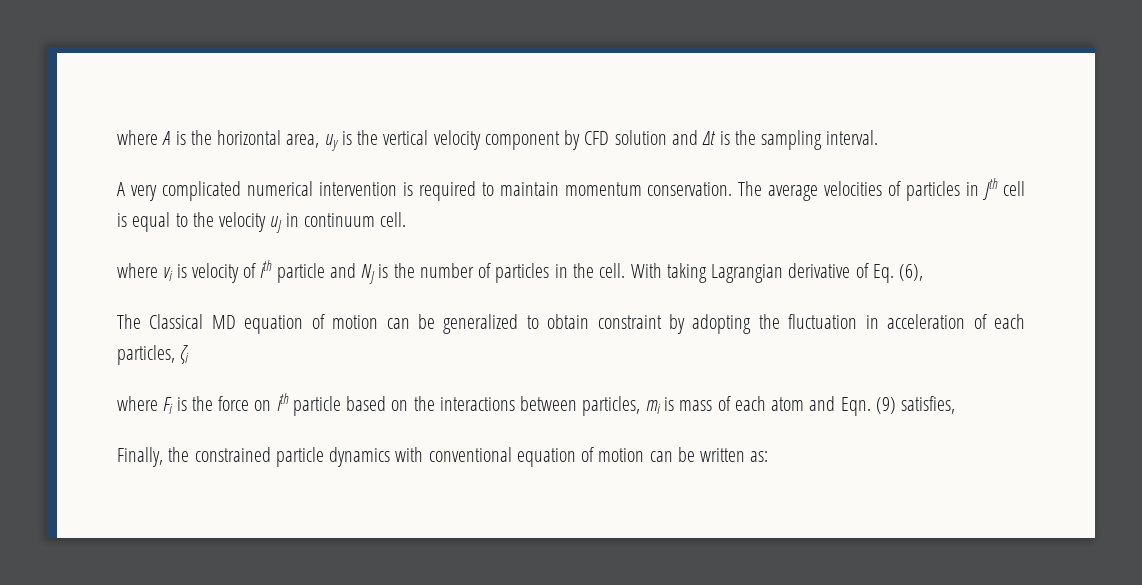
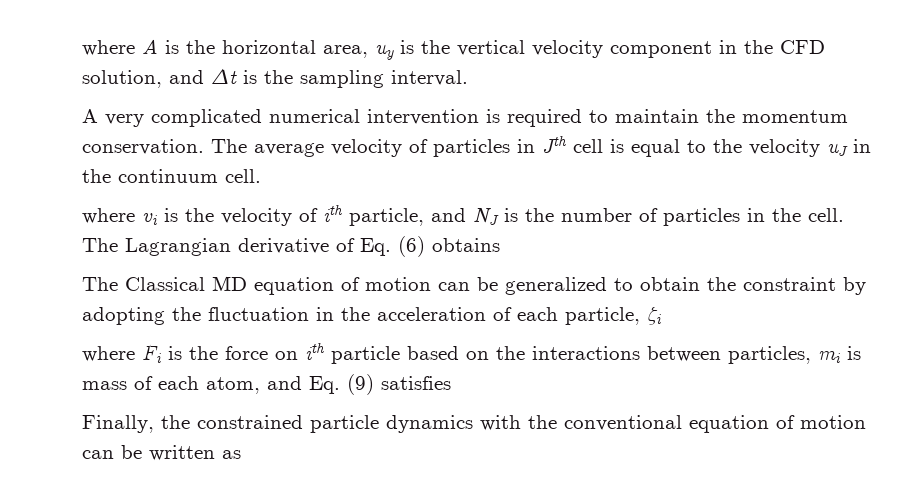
- where A is the horizontal area, uy is the vertical velocity component by CFD solution and Δt is the sampling interval.
+ where A is the horizontal area, uy is the vertical velocity component in the CFD solution, and Δt is the sampling interval.
- A very complicated numerical intervention is required to maintain momentum conservation.
+ A very complicated numerical intervention is required to maintain the momentum conservation.
- The average velocities of particles in Jth cell is equal to the velocity uJ in continuum cell.
+ The average velocity of particles in Jth cell is equal to the velocity uJ in the continuum cell.
- where vi is velocity of ith particle and NJ is the number of particles in the cell.
+ where vi is the velocity of ith particle, and NJ is the number of particles in the cell.
- With taking Lagrangian derivative of Eq. (6),
+ The Lagrangian derivative of Eq. (6) obtains
- The Classical MD equation of motion can be generalized to obtain constraint by adopting the fluctuation in acceleration of each particles, ζi
+ The Classical MD equation of motion can be generalized to obtain the constraint by adopting the fluctuation in the acceleration of each particle, ζi
- where Fi is the force on ith particle based on the interactions between particles, mi is mass of each atom and Eqn. (9) satisfies,
+ where Fi is the force on ith particle based on the interactions between particles, mi is mass of each atom, and Eq. (9) satisfies
- Finally, the constrained particle dynamics with conventional equation of motion can be written as:
+ Finally, the constrained particle dynamics with the conventional equation of motion can be written as

